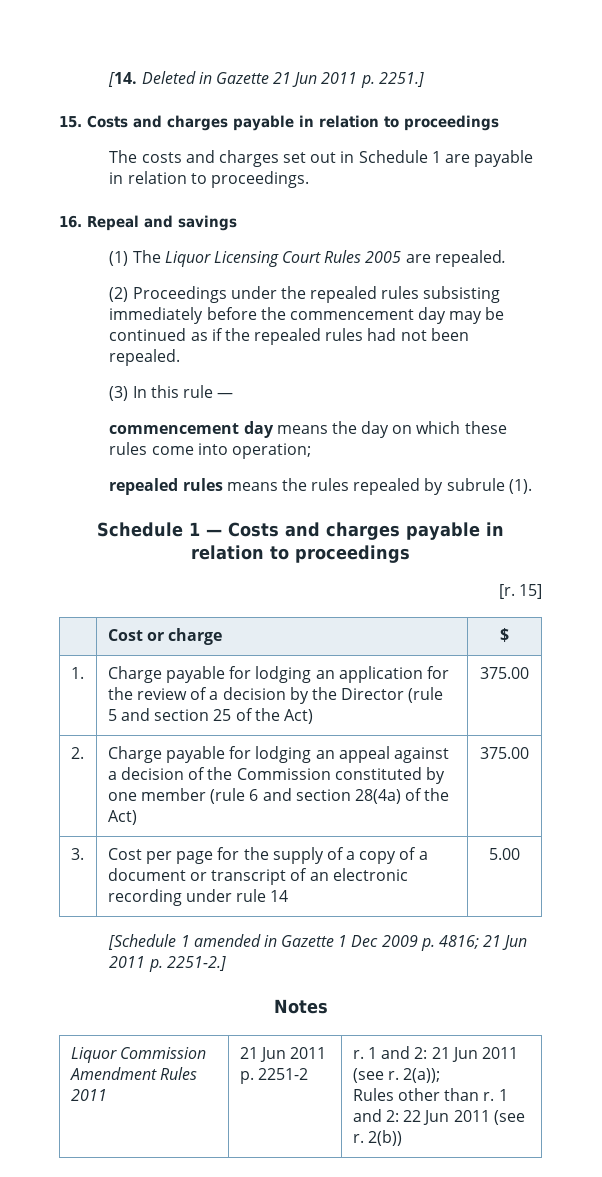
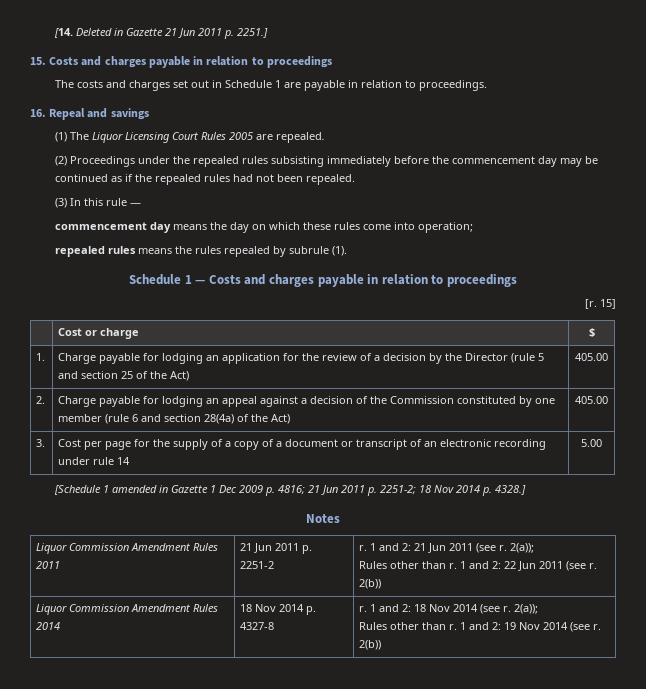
- 1. | Charge payable for lodging an application for the review of a decision by the Director (rule 5 and section 25 of the Act) | 375.00
+ 1. | Charge payable for lodging an application for the review of a decision by the Director (rule 5 and section 25 of the Act) | 405.00
- 2. | Charge payable for lodging an appeal against a decision of the Commission constituted by one member (rule 6 and section 28(4a) of the Act) | 375.00
+ 2. | Charge payable for lodging an appeal against a decision of the Commission constituted by one member (rule 6 and section 28(4a) of the Act) | 405.00
- [Schedule 1 amended in Gazette 1 Dec 2009 p. 4816; 21 Jun 2011 p. 2251-2.]
+ [Schedule 1 amended in Gazette 1 Dec 2009 p. 4816; 21 Jun 2011 p. 2251-2; 18 Nov 2014 p. 4328.]
+ Liquor Commission Amendment Rules 2014 | 18 Nov 2014 p. 4327-8 | r. 1 and 2: 18 Nov 2014 (see r. 2(a));
+ Rules other than r. 1 and 2: 19 Nov 2014 (see r. 2(b))

